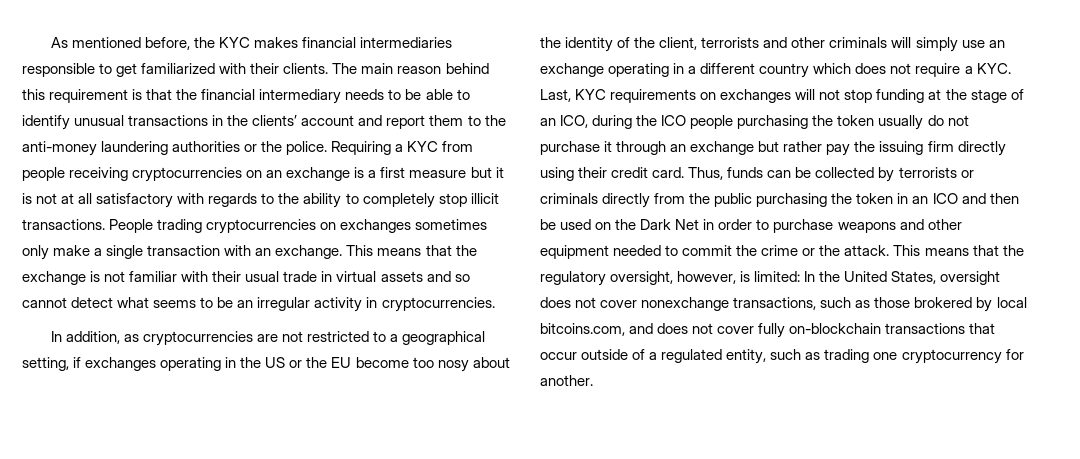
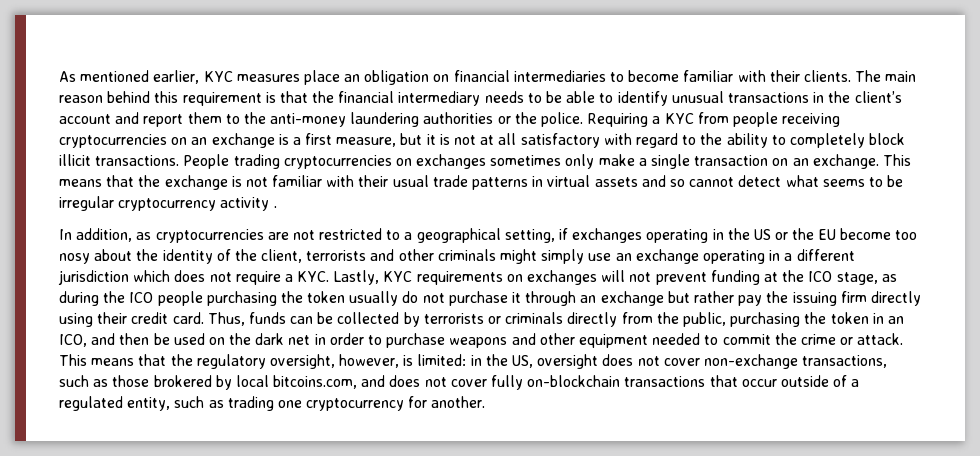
- As mentioned before, the KYC makes financial intermediaries responsible to get familiarized with their clients.
+ As mentioned earlier, KYC measures place an obligation on financial intermediaries to become familiar with their clients.
- The main reason behind this requirement is that the financial intermediary needs to be able to identify unusual transactions in the clients’ account and report them to the anti-money laundering authorities or the police.
+ The main reason behind this requirement is that the financial intermediary needs to be able to identify unusual transactions in the client’s account and report them to the anti-money laundering authorities or the police.
- Requiring a KYC from people receiving cryptocurrencies on an exchange is a first measure but it is not at all satisfactory with regards to the ability to completely stop illicit transactions.
+ Requiring a KYC from people receiving cryptocurrencies on an exchange is a first measure, but it is not at all satisfactory with regard to the ability to completely block illicit transactions.
- People trading cryptocurrencies on exchanges sometimes only make a single transaction with an exchange.
+ People trading cryptocurrencies on exchanges sometimes only make a single transaction on an exchange.
- This means that the exchange is not familiar with their usual trade in virtual assets and so cannot detect what seems to be an irregular activity in cryptocurrencies.
+ This means that the exchange is not familiar with their usual trade patterns in virtual assets and so cannot detect what seems to be irregular cryptocurrency activity .
- In addition, as cryptocurrencies are not restricted to a geographical setting, if exchanges operating in the US or the EU become too nosy about the identity of the client, terrorists and other criminals will simply use an exchange operating in a different country which does not require a KYC. Last, KYC requirements on exchanges will not stop funding at the stage of an ICO, during the ICO people purchasing the token usually do not purchase it through an exchange but rather pay the issuing firm directly using their credit card.
+ In addition, as cryptocurrencies are not restricted to a geographical setting, if exchanges operating in the US or the EU become too nosy about the identity of the client, terrorists and other criminals might simply use an exchange operating in a different jurisdiction which does not require a KYC. Lastly, KYC requirements on exchanges will not prevent funding at the ICO stage, as during the ICO people purchasing the token usually do not purchase it through an exchange but rather pay the issuing firm directly using their credit card.
- Thus, funds can be collected by terrorists or criminals directly from the public purchasing the token in an ICO and then be used on the Dark Net in order to purchase weapons and other equipment needed to commit the crime or the attack.
+ Thus, funds can be collected by terrorists or criminals directly from the public, purchasing the token in an ICO, and then be used on the dark net in order to purchase weapons and other equipment needed to commit the crime or attack.
- This means that the regulatory oversight, however, is limited: In the United States, oversight does not cover nonexchange transactions, such as those brokered by local bitcoins.com, and does not cover fully on-blockchain transactions that occur outside of a regulated entity, such as trading one cryptocurrency for another.
+ This means that the regulatory oversight, however, is limited: in the US, oversight does not cover non-exchange transactions, such as those brokered by local bitcoins.com, and does not cover fully on-blockchain transactions that occur outside of a regulated entity, such as trading one cryptocurrency for another.

